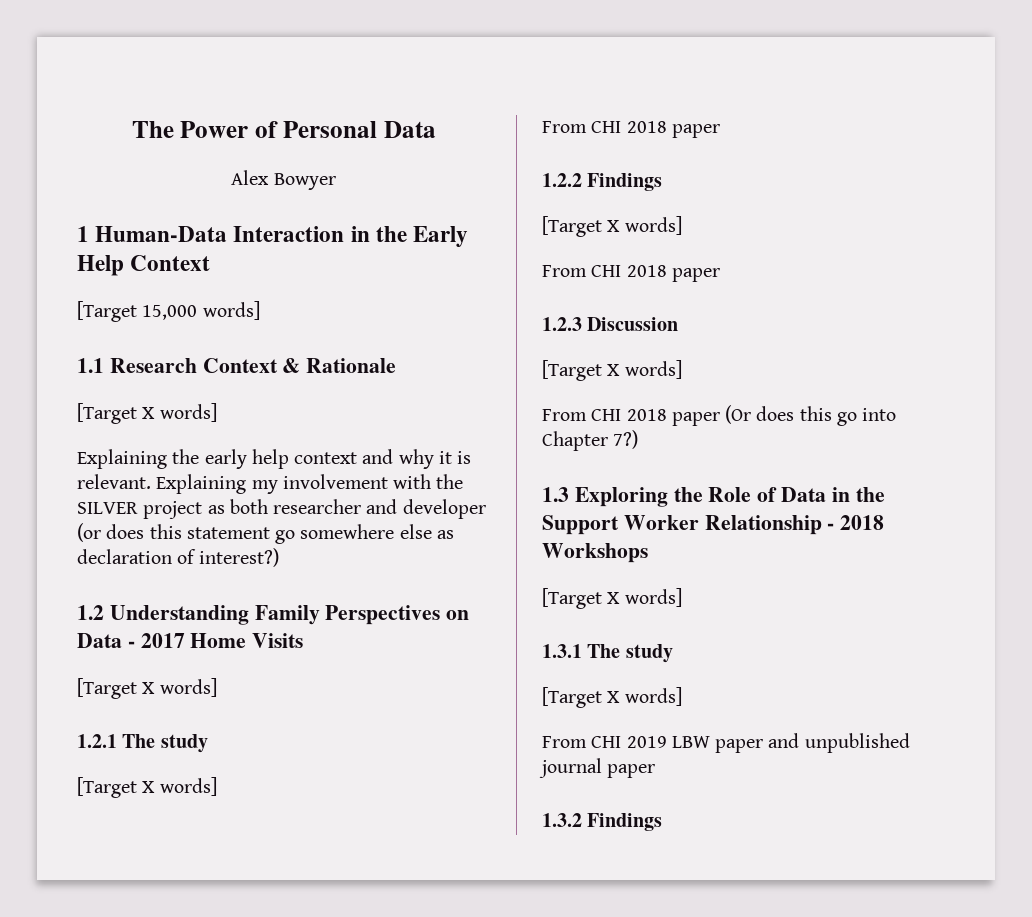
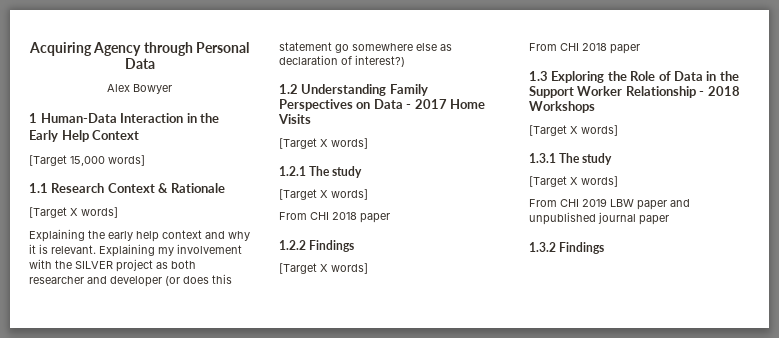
- The Power of Personal Data
+ Acquiring Agency through Personal Data
- 1.2.3 Discussion
- [Target X words]
- From CHI 2018 paper (Or does this go into Chapter 7?)

